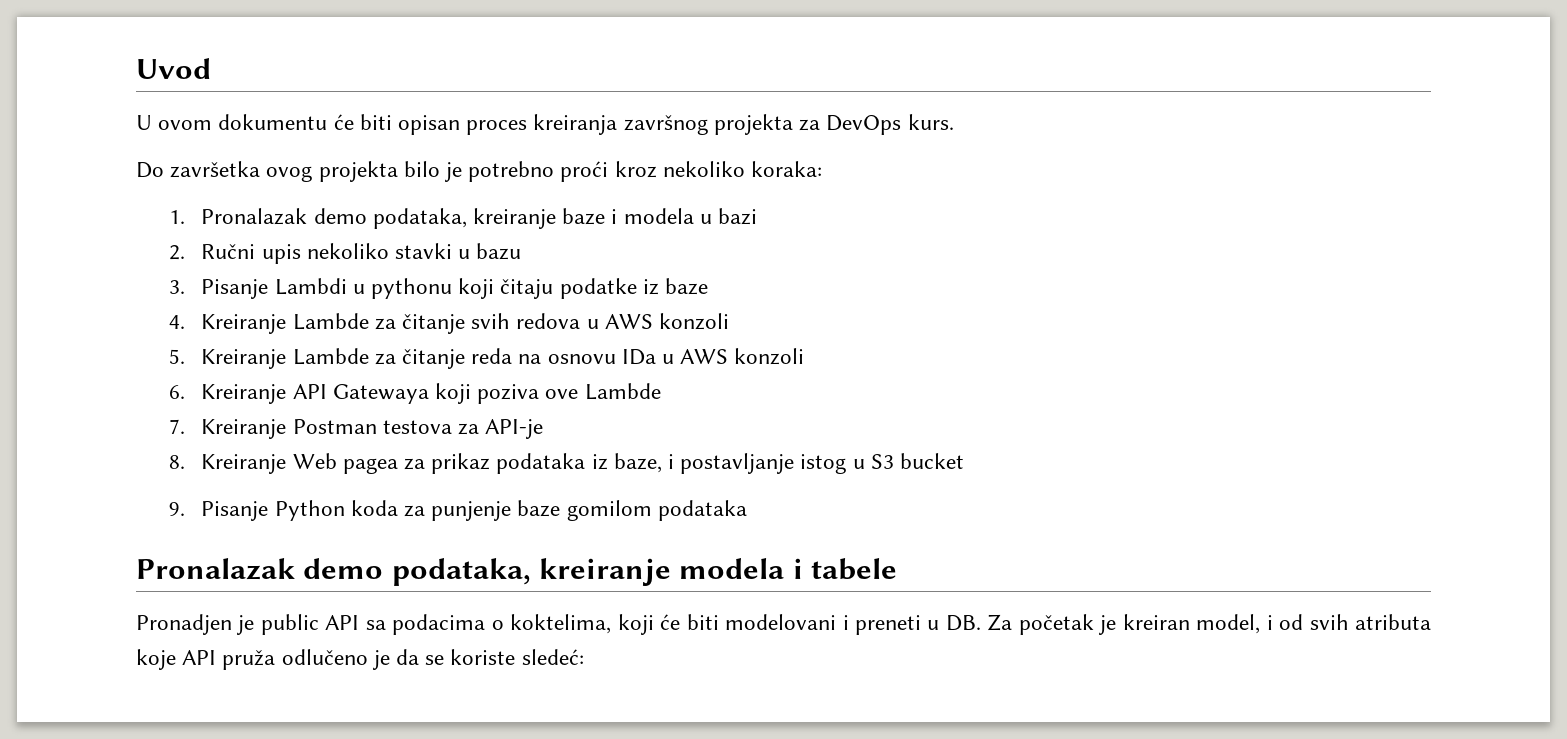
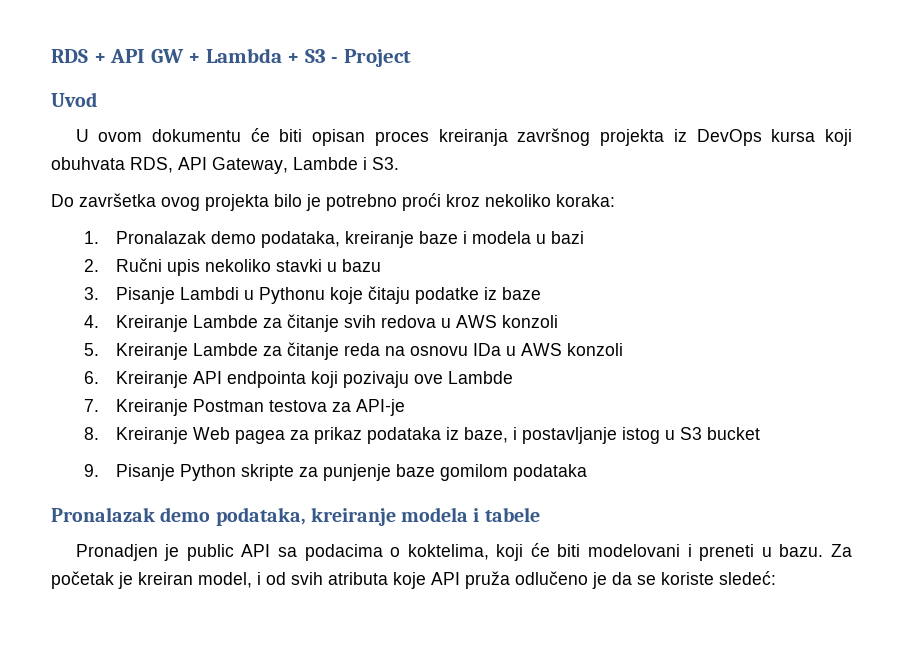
+ RDS + API GW + Lambda + S3 - Project
- U ovom dokumentu će biti opisan proces kreiranja završnog projekta za DevOps kurs.
+ U ovom dokumentu će biti opisan proces kreiranja završnog projekta iz DevOps kursa koji obuhvata RDS, API Gateway, Lambde i S3.
- 3. Pisanje Lambdi u pythonu koji čitaju podatke iz baze
+ 3. Pisanje Lambdi u Pythonu koje čitaju podatke iz baze
- 6. Kreiranje API Gatewaya koji poziva ove Lambde
+ 6. Kreiranje API endpointa koji pozivaju ove Lambde
- 9. Pisanje Python koda za punjenje baze gomilom podataka
+ 9. Pisanje Python skripte za punjenje baze gomilom podataka
- Pronadjen je public API sa podacima o koktelima, koji će biti modelovani i preneti u DB. Za početak je kreiran model, i od svih atributa koje API pruža odlučeno je da se koriste sledeć:
+ Pronadjen je public API sa podacima o koktelima, koji će biti modelovani i preneti u bazu. Za početak je kreiran model, i od svih atributa koje API pruža odlučeno je da se koriste sledeć:

